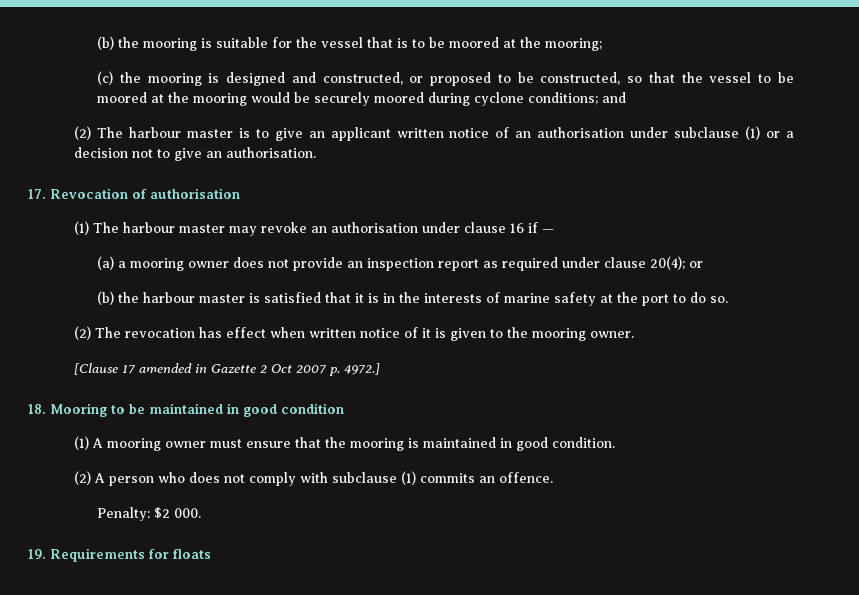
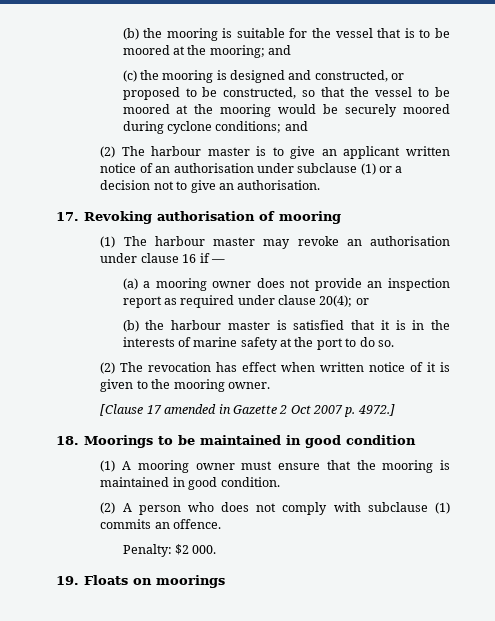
- (b) the mooring is suitable for the vessel that is to be moored at the mooring;
+ (b) the mooring is suitable for the vessel that is to be moored at the mooring; and
- 17. Revocation of authorisation
+ 17. Revoking authorisation of mooring
- 18. Mooring to be maintained in good condition
+ 18. Moorings to be maintained in good condition
- 19. Requirements for floats
+ 19. Floats on moorings

